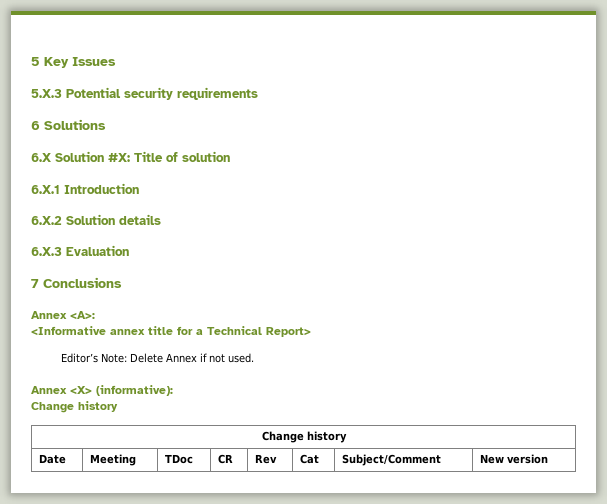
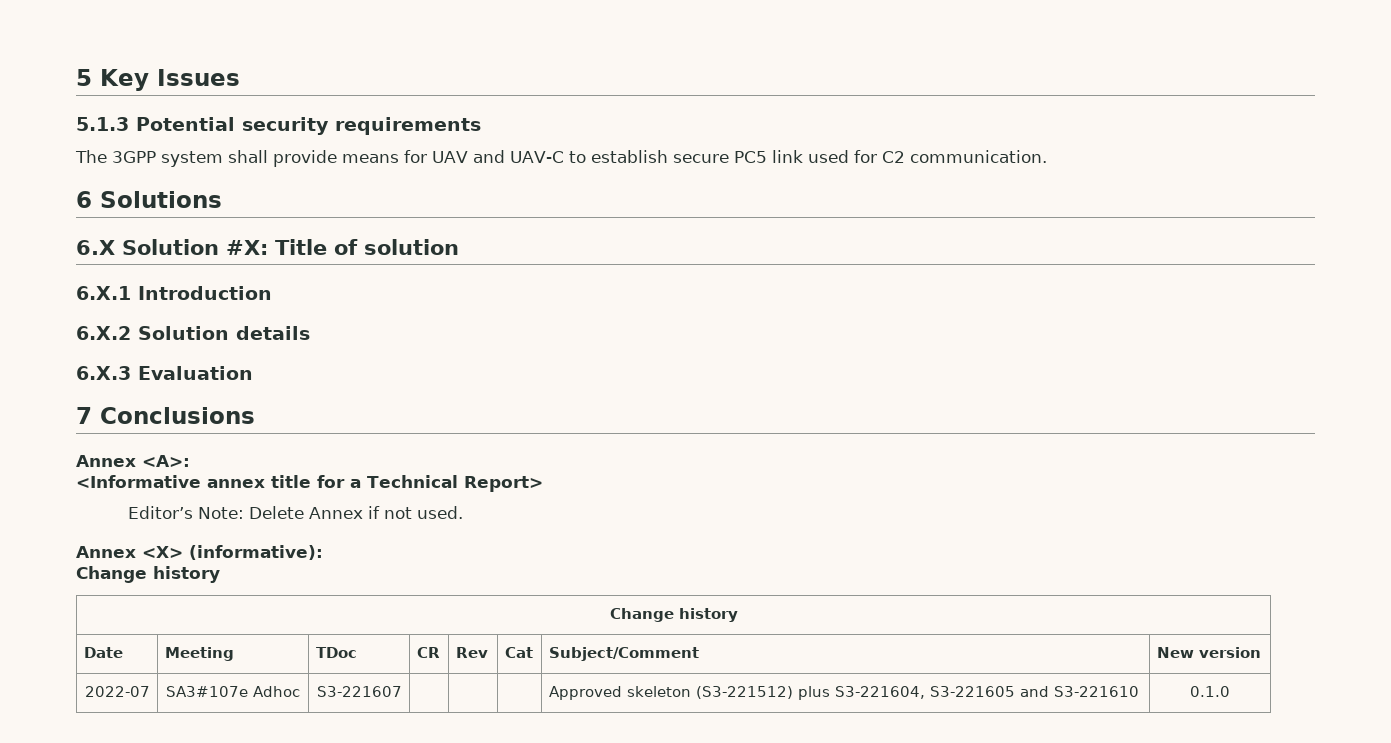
- 5.X.3 Potential security requirements
+ 5.1.3 Potential security requirements
+ The 3GPP system shall provide means for UAV and UAV-C to establish secure PC5 link used for C2 communication.
+ 2022-07 | SA3#107e Adhoc | S3-221607 | | | | Approved skeleton (S3-221512) plus S3-221604, S3-221605 and S3-221610 | 0.1.0

